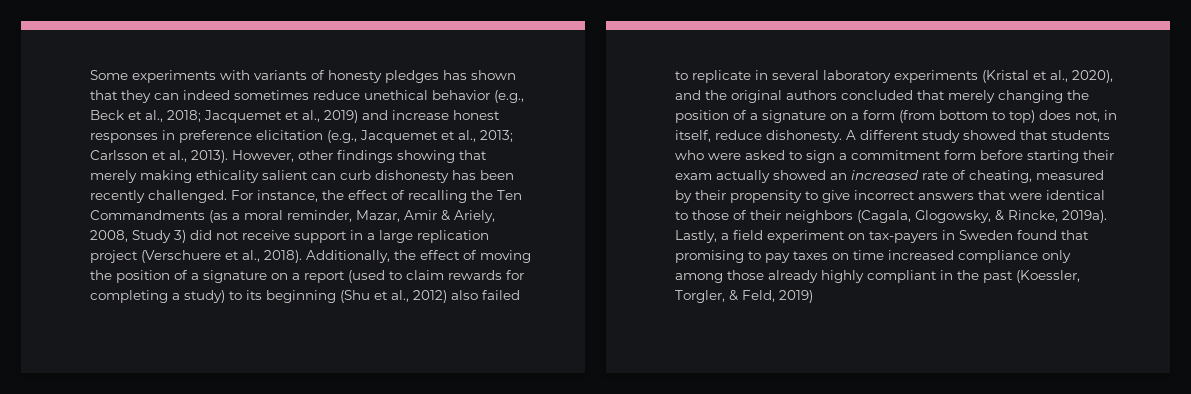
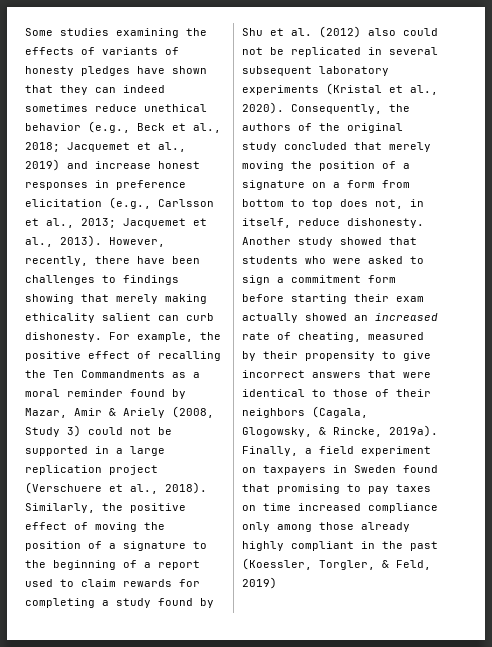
- Some experiments with variants of honesty pledges has shown that they can indeed sometimes reduce unethical behavior (e.g., Beck et al., 2018; Jacquemet et al., 2019) and increase honest responses in preference elicitation (e.g., Jacquemet et al., 2013; Carlsson et al., 2013).
+ Some studies examining the effects of variants of honesty pledges have shown that they can indeed sometimes reduce unethical behavior (e.g., Beck et al., 2018; Jacquemet et al., 2019) and increase honest responses in preference elicitation (e.g., Carlsson et al., 2013; Jacquemet et al., 2013).
- However, other findings showing that merely making ethicality salient can curb dishonesty has been recently challenged. For instance, the effect of recalling the Ten Commandments (as a moral reminder, Mazar, Amir & Ariely, 2008, Study 3) did not receive support in a large replication project (Verschuere et al., 2018).
+ However, recently, there have been challenges to findings showing that merely making ethicality salient can curb dishonesty. For example, the positive effect of recalling the Ten Commandments as a moral reminder found by Mazar, Amir & Ariely (2008, Study 3) could not be supported in a large replication project (Verschuere et al., 2018).
- Additionally, the effect of moving the position of a signature on a report (used to claim rewards for completing a study) to its beginning (Shu et al., 2012) also failed to replicate in several laboratory experiments (Kristal et al., 2020), and the original authors concluded that merely changing the position of a signature on a form (from bottom to top) does not, in itself, reduce dishonesty.
+ Similarly, the positive effect of moving the position of a signature to the beginning of a report used to claim rewards for completing a study found by Shu et al. (2012) also could not be replicated in several subsequent laboratory experiments (Kristal et al., 2020). Consequently, the authors of the original study concluded that merely moving the position of a signature on a form from bottom to top does not, in itself, reduce dishonesty.
- A different study showed that students who were asked to sign a commitment form before starting their exam actually showed an increased rate of cheating, measured by their propensity to give incorrect answers that were identical to those of their neighbors (Cagala, Glogowsky, & Rincke, 2019a).
+ Another study showed that students who were asked to sign a commitment form before starting their exam actually showed an increased rate of cheating, measured by their propensity to give incorrect answers that were identical to those of their neighbors (Cagala, Glogowsky, & Rincke, 2019a).
- Lastly, a field experiment on tax-payers in Sweden found that promising to pay taxes on time increased compliance only among those already highly compliant in the past (Koessler, Torgler, & Feld, 2019)
+ Finally, a field experiment on taxpayers in Sweden found that promising to pay taxes on time increased compliance only among those already highly compliant in the past (Koessler, Torgler, & Feld, 2019)

